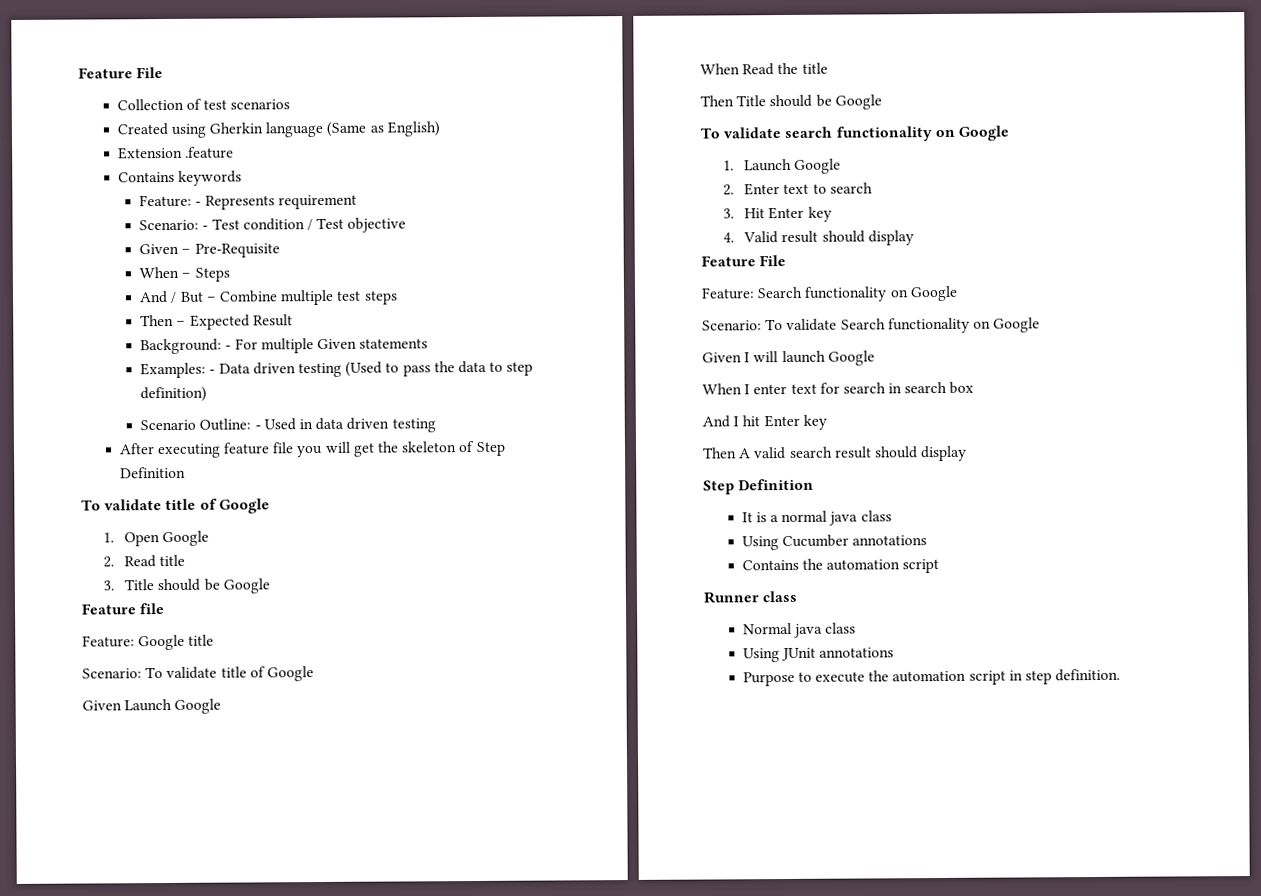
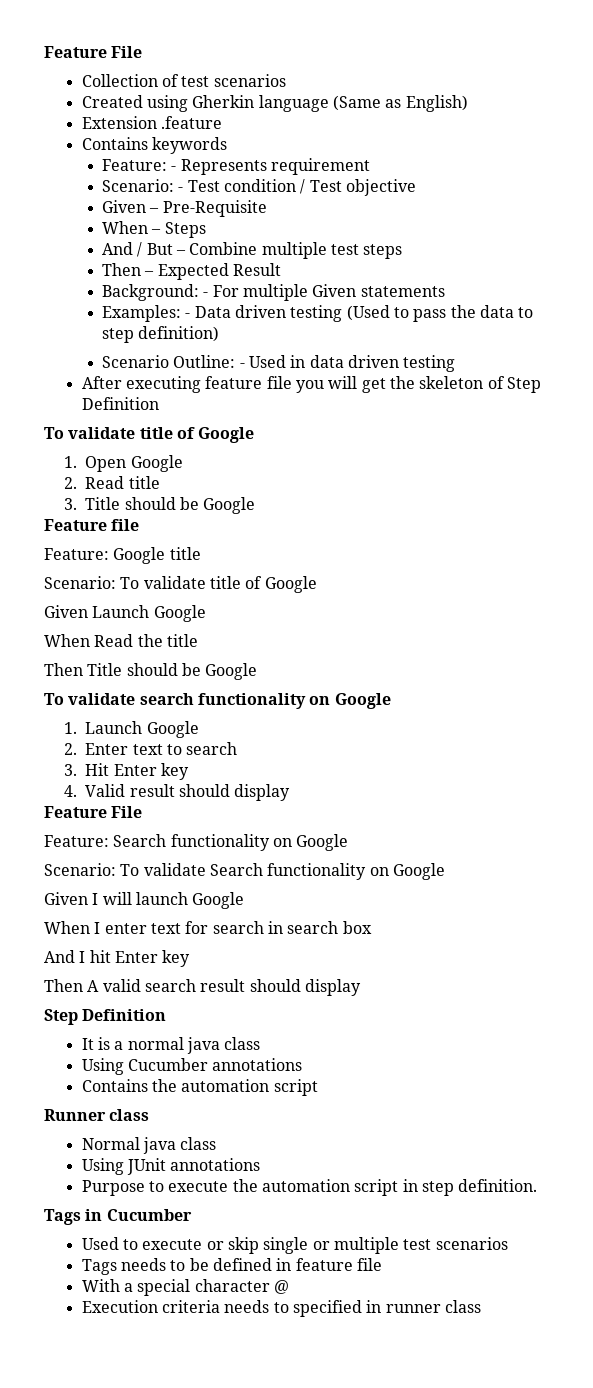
+ Tags in Cucumber
+ Used to execute or skip single or multiple test scenarios
+ Tags needs to be defined in feature file
+ With a special character @
+ Execution criteria needs to specified in runner class

